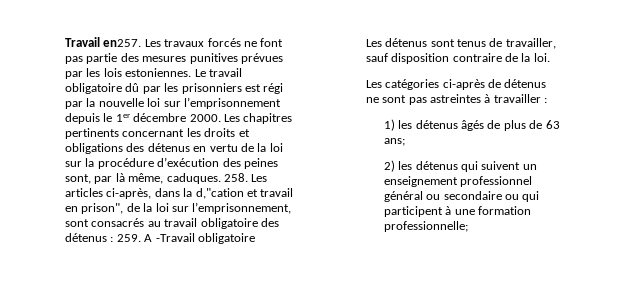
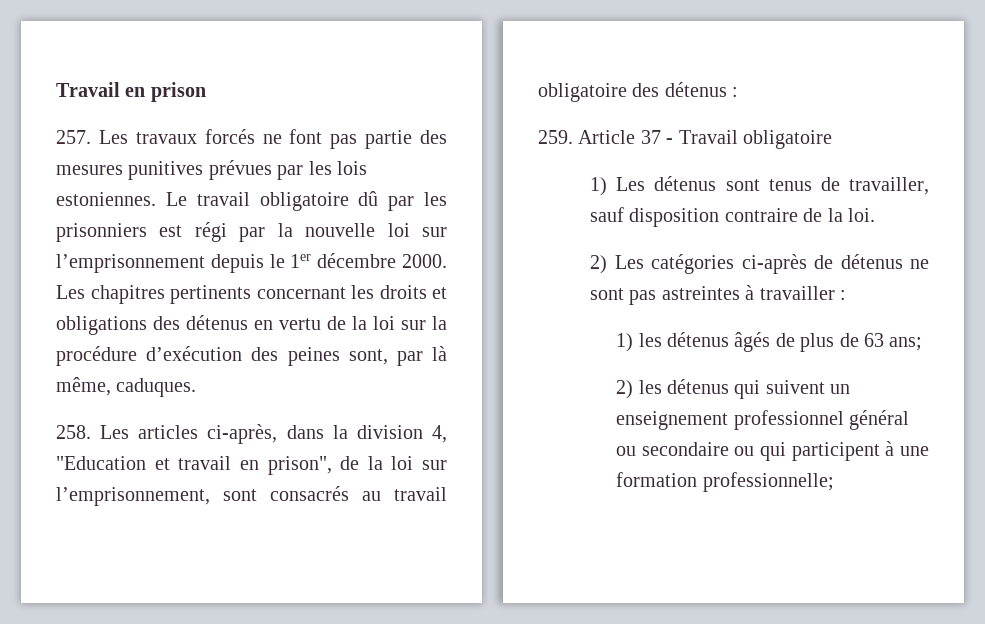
- Travail en257. Les travaux forcés ne font pas partie des mesures punitives prévues par les lois estoniennes.
+ Travail en prison
+ 257. Les travaux forcés ne font pas partie des mesures punitives prévues par les lois estoniennes.
- Les chapitres pertinents concernant les droits et obligations des détenus en vertu de la loi sur la procédure d’exécution des peines sont, par là même, caduques. 258. Les articles ci-après, dans la d,"cation et travail en prison", de la loi sur l’emprisonnement, sont consacrés au travail obligatoire des détenus : 259. A -Travail obligatoire
+ Les chapitres pertinents concernant les droits et obligations des détenus en vertu de la loi sur la procédure d’exécution des peines sont, par là même, caduques.
+ 258. Les articles ci-après, dans la division 4, "Education et travail en prison", de la loi sur l’emprisonnement, sont consacrés au travail obligatoire des détenus :
+ 259. Article 37 - Travail obligatoire
- Les détenus sont tenus de travailler, sauf disposition contraire de la loi.
+ 1) Les détenus sont tenus de travailler, sauf disposition contraire de la loi.
- Les catégories ci-après de détenus ne sont pas astreintes à travailler :
+ 2) Les catégories ci-après de détenus ne sont pas astreintes à travailler :

